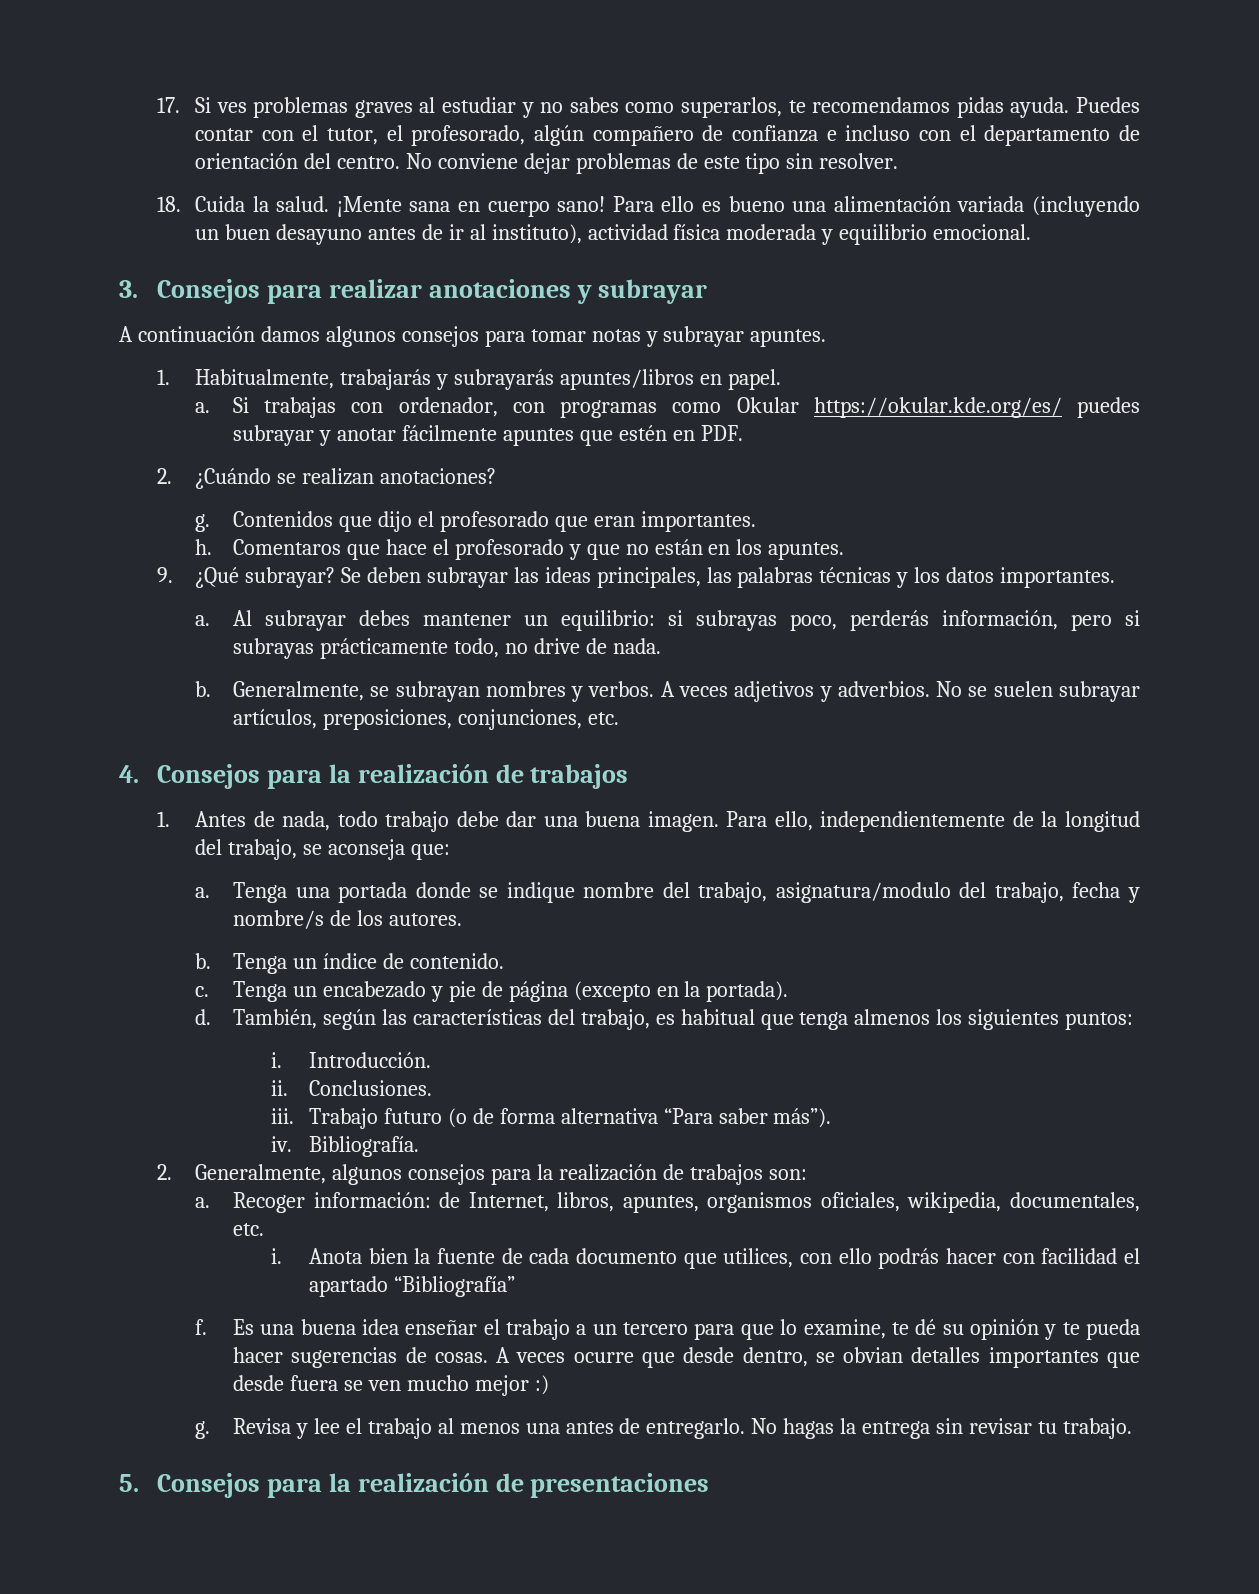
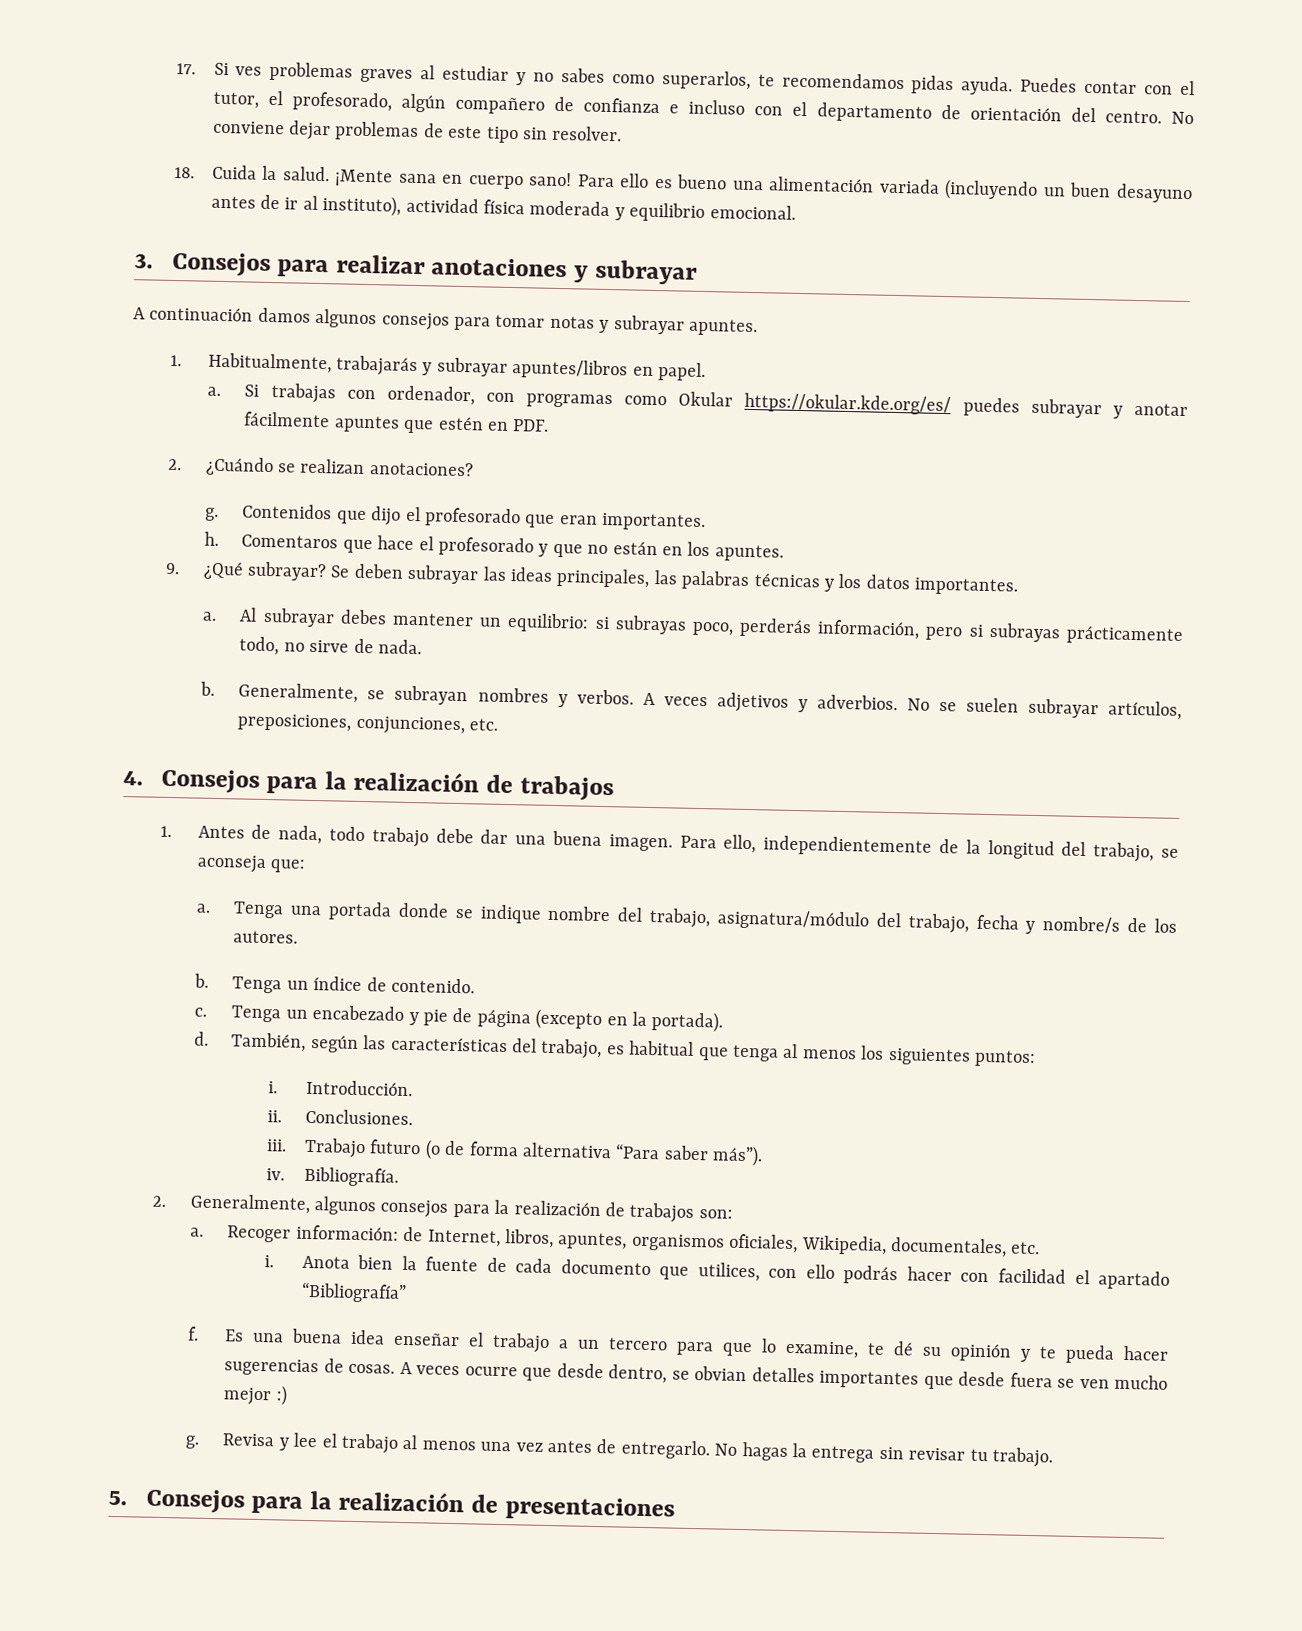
- 1. Habitualmente, trabajarás y subrayarás apuntes/libros en papel.
+ 1. Habitualmente, trabajarás y subrayar apuntes/libros en papel.
- Al subrayar debes mantener un equilibrio: si subrayas poco, perderás información, pero si subrayas prácticamente todo, no drive de nada.
+ Al subrayar debes mantener un equilibrio: si subrayas poco, perderás información, pero si subrayas prácticamente todo, no sirve de nada.
- Tenga una portada donde se indique nombre del trabajo, asignatura/modulo del trabajo, fecha y nombre/s de los autores.
+ Tenga una portada donde se indique nombre del trabajo, asignatura/módulo del trabajo, fecha y nombre/s de los autores.
- También, según las características del trabajo, es habitual que tenga almenos los siguientes puntos:
+ También, según las características del trabajo, es habitual que tenga al menos los siguientes puntos:
- Recoger información: de Internet, libros, apuntes, organismos oficiales, wikipedia, documentales, etc.
+ Recoger información: de Internet, libros, apuntes, organismos oficiales, Wikipedia, documentales, etc.
- Revisa y lee el trabajo al menos una antes de entregarlo.
+ Revisa y lee el trabajo al menos una vez antes de entregarlo.

